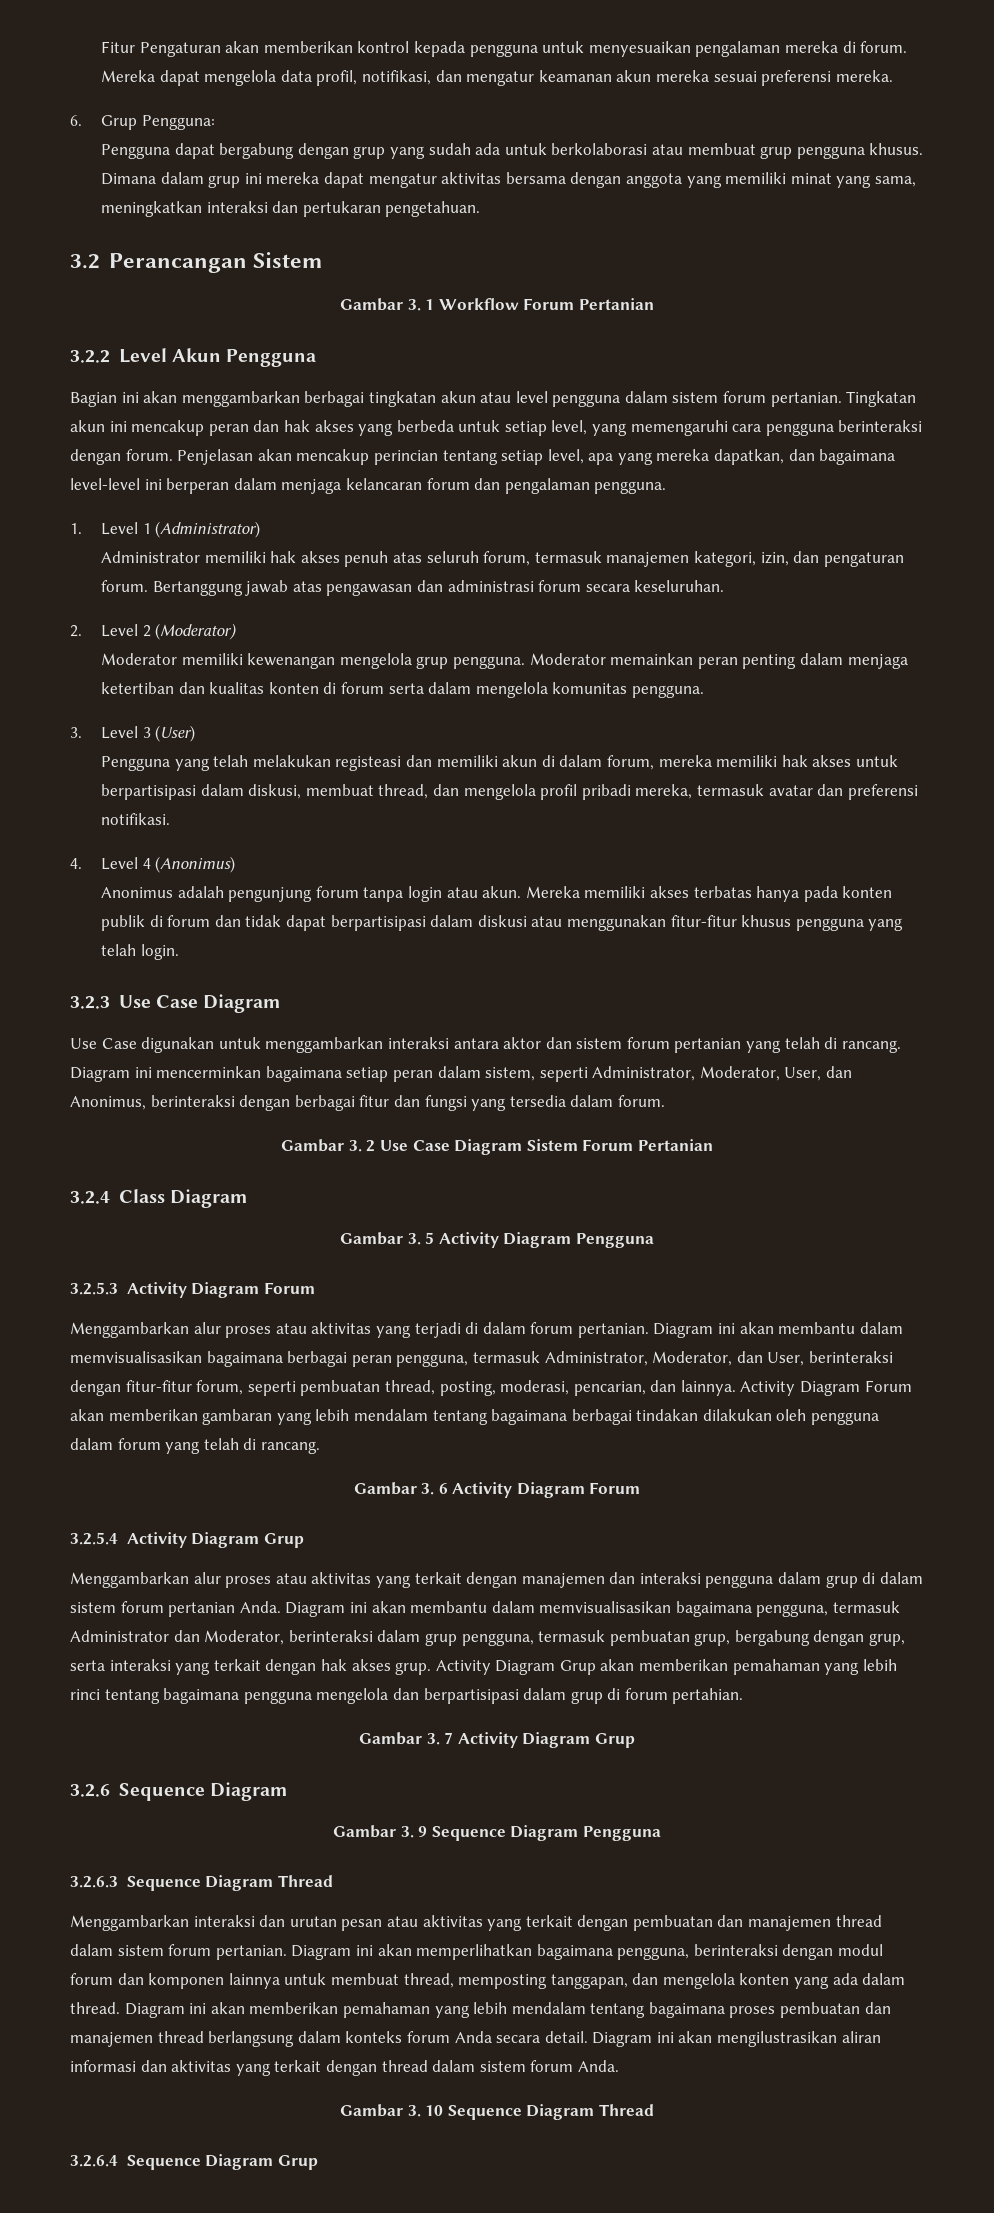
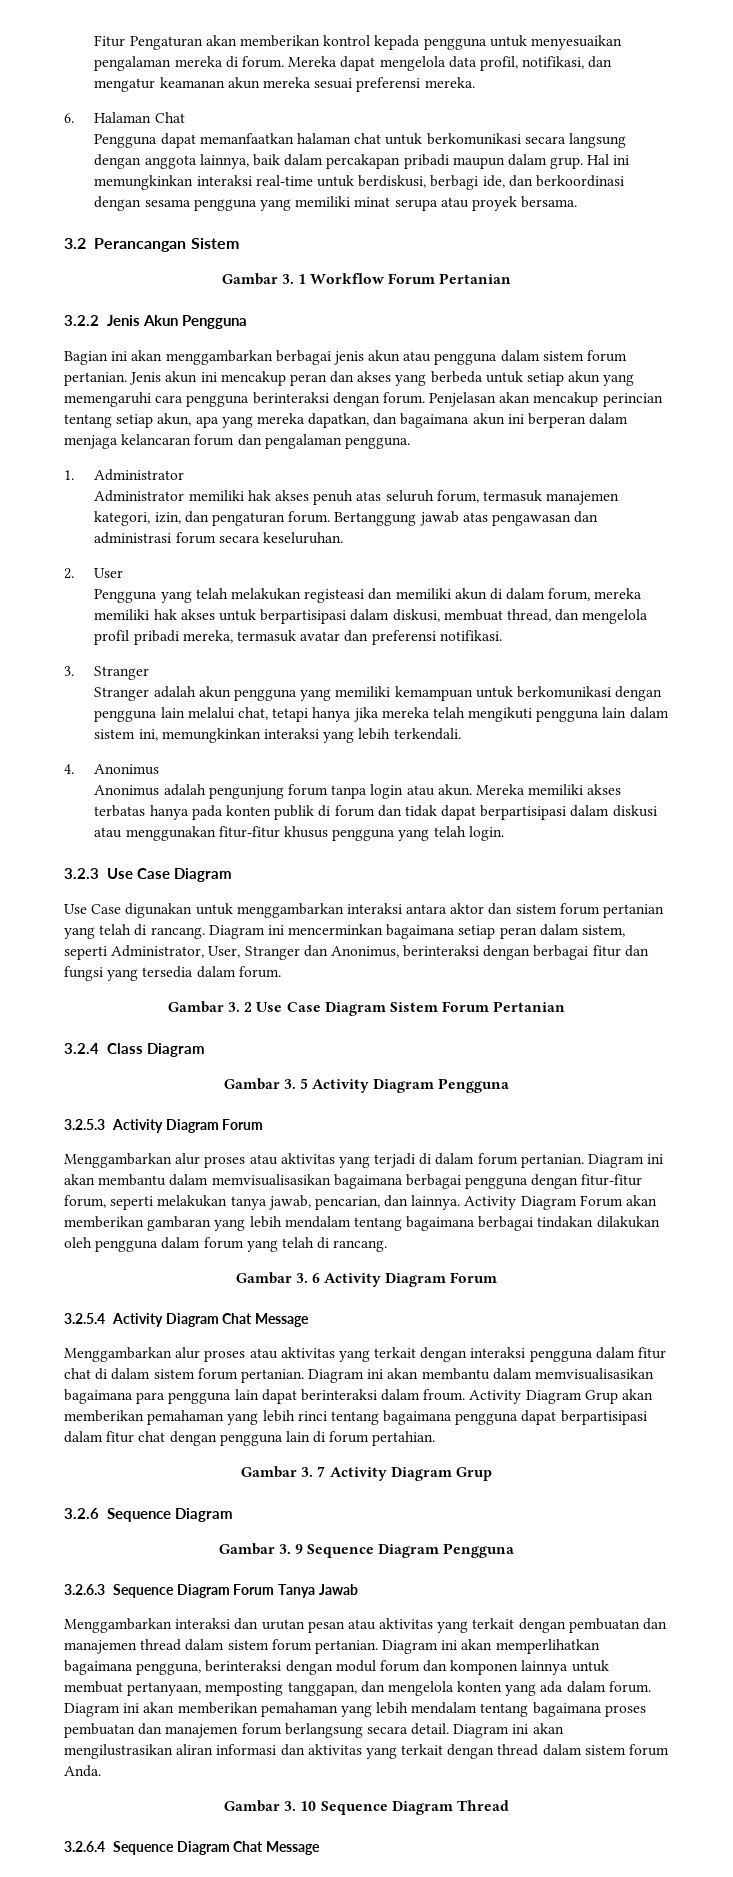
- 6. Grup Pengguna:
+ 6. Halaman Chat
- Pengguna dapat bergabung dengan grup yang sudah ada untuk berkolaborasi atau membuat grup pengguna khusus. Dimana dalam grup ini mereka dapat mengatur aktivitas bersama dengan anggota yang memiliki minat yang sama, meningkatkan interaksi dan pertukaran pengetahuan.
+ Pengguna dapat memanfaatkan halaman chat untuk berkomunikasi secara langsung dengan anggota lainnya, baik dalam percakapan pribadi maupun dalam grup. Hal ini memungkinkan interaksi real-time untuk berdiskusi, berbagi ide, dan berkoordinasi dengan sesama pengguna yang memiliki minat serupa atau proyek bersama.
- 3.2.2 Level Akun Pengguna
+ 3.2.2 Jenis Akun Pengguna
- Bagian ini akan menggambarkan berbagai tingkatan akun atau level pengguna dalam sistem forum pertanian.
+ Bagian ini akan menggambarkan berbagai jenis akun atau pengguna dalam sistem forum pertanian.
- Tingkatan akun ini mencakup peran dan hak akses yang berbeda untuk setiap level, yang memengaruhi cara pengguna berinteraksi dengan forum.
+ Jenis akun ini mencakup peran dan akses yang berbeda untuk setiap akun yang memengaruhi cara pengguna berinteraksi dengan forum.
- Penjelasan akan mencakup perincian tentang setiap level, apa yang mereka dapatkan, dan bagaimana level-level ini berperan dalam menjaga kelancaran forum dan pengalaman pengguna.
+ Penjelasan akan mencakup perincian tentang setiap akun, apa yang mereka dapatkan, dan bagaimana akun ini berperan dalam menjaga kelancaran forum dan pengalaman pengguna.
- 1. Level 1 (Administrator)
+ 1. Administrator
- 2. Level 2 (Moderator)
- Moderator memiliki kewenangan mengelola grup pengguna. Moderator memainkan peran penting dalam menjaga ketertiban dan kualitas konten di forum serta dalam mengelola komunitas pengguna.
- 3. Level 3 (User)
+ 2. User
- 4. Level 4 (Anonimus)
+ 3. Stranger
+ Stranger adalah akun pengguna yang memiliki kemampuan untuk berkomunikasi dengan pengguna lain melalui chat, tetapi hanya jika mereka telah mengikuti pengguna lain dalam sistem ini, memungkinkan interaksi yang lebih terkendali.
+ 4. Anonimus
- Diagram ini mencerminkan bagaimana setiap peran dalam sistem, seperti Administrator, Moderator, User, dan Anonimus, berinteraksi dengan berbagai fitur dan fungsi yang tersedia dalam forum.
+ Diagram ini mencerminkan bagaimana setiap peran dalam sistem, seperti Administrator, User, Stranger dan Anonimus, berinteraksi dengan berbagai fitur dan fungsi yang tersedia dalam forum.
- Diagram ini akan membantu dalam memvisualisasikan bagaimana berbagai peran pengguna, termasuk Administrator, Moderator, dan User, berinteraksi dengan fitur-fitur forum, seperti pembuatan thread, posting, moderasi, pencarian, dan lainnya.
+ Diagram ini akan membantu dalam memvisualisasikan bagaimana berbagai pengguna dengan fitur-fitur forum, seperti melakukan tanya jawab, pencarian, dan lainnya.
- 3.2.5.4 Activity Diagram Grup
+ 3.2.5.4 Activity Diagram Chat Message
- Menggambarkan alur proses atau aktivitas yang terkait dengan manajemen dan interaksi pengguna dalam grup di dalam sistem forum pertanian Anda. Diagram ini akan membantu dalam memvisualisasikan bagaimana pengguna, termasuk Administrator dan Moderator, berinteraksi dalam grup pengguna, termasuk pembuatan grup, bergabung dengan grup, serta interaksi yang terkait dengan hak akses grup.
+ Menggambarkan alur proses atau aktivitas yang terkait dengan interaksi pengguna dalam fitur chat di dalam sistem forum pertanian. Diagram ini akan membantu dalam memvisualisasikan bagaimana para pengguna lain dapat berinteraksi dalam froum.
- Activity Diagram Grup akan memberikan pemahaman yang lebih rinci tentang bagaimana pengguna mengelola dan berpartisipasi dalam grup di forum pertahian.
+ Activity Diagram Grup akan memberikan pemahaman yang lebih rinci tentang bagaimana pengguna dapat berpartisipasi dalam fitur chat dengan pengguna lain di forum pertahian.
- 3.2.6.3 Sequence Diagram Thread
+ 3.2.6.3 Sequence Diagram Forum Tanya Jawab
- Diagram ini akan memperlihatkan bagaimana pengguna, berinteraksi dengan modul forum dan komponen lainnya untuk membuat thread, memposting tanggapan, dan mengelola konten yang ada dalam thread.
+ Diagram ini akan memperlihatkan bagaimana pengguna, berinteraksi dengan modul forum dan komponen lainnya untuk membuat pertanyaan, memposting tanggapan, dan mengelola konten yang ada dalam forum.
- Diagram ini akan memberikan pemahaman yang lebih mendalam tentang bagaimana proses pembuatan dan manajemen thread berlangsung dalam konteks forum Anda secara detail.
+ Diagram ini akan memberikan pemahaman yang lebih mendalam tentang bagaimana proses pembuatan dan manajemen forum berlangsung secara detail.
- 3.2.6.4 Sequence Diagram Grup
+ 3.2.6.4 Sequence Diagram Chat Message

